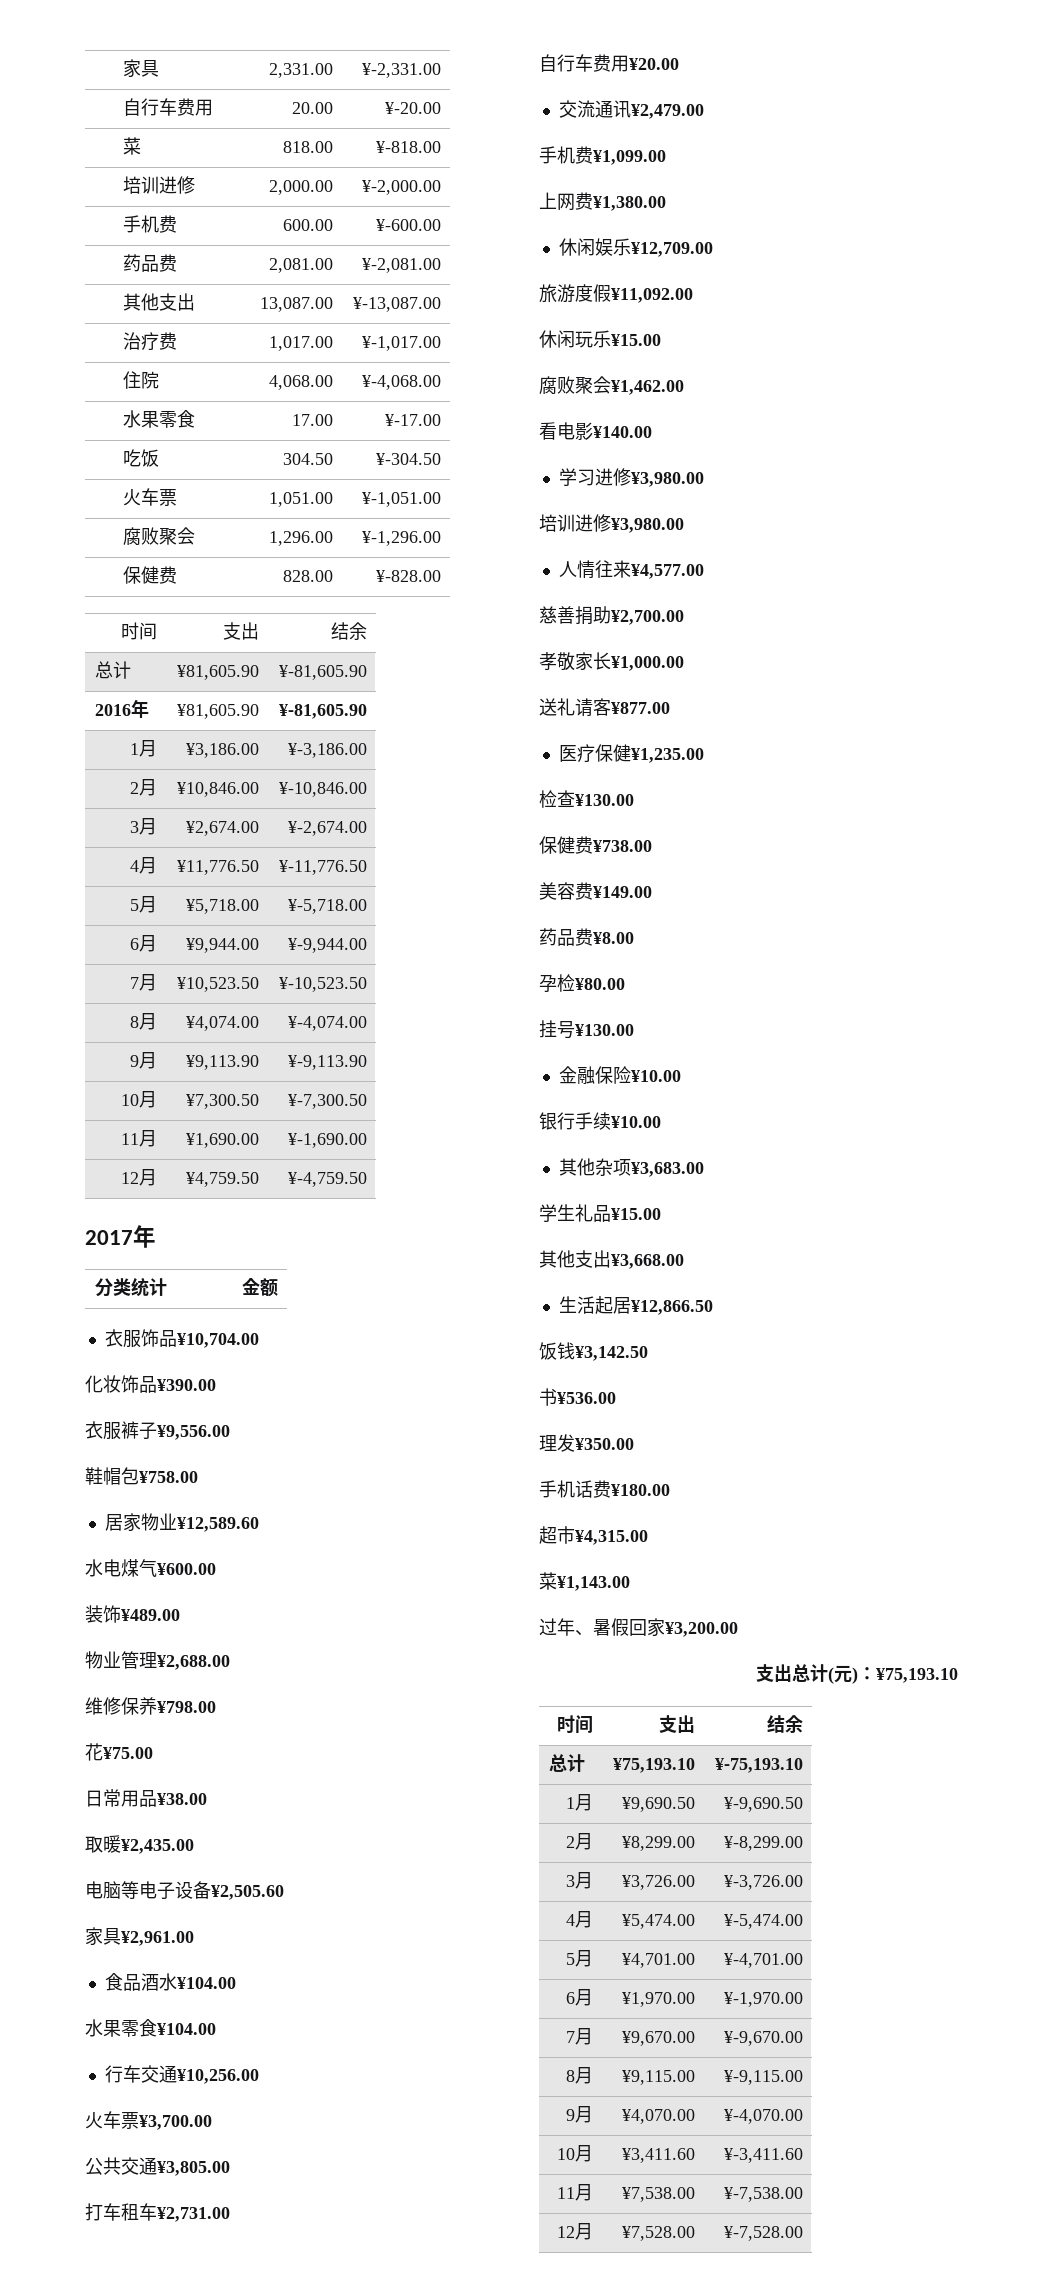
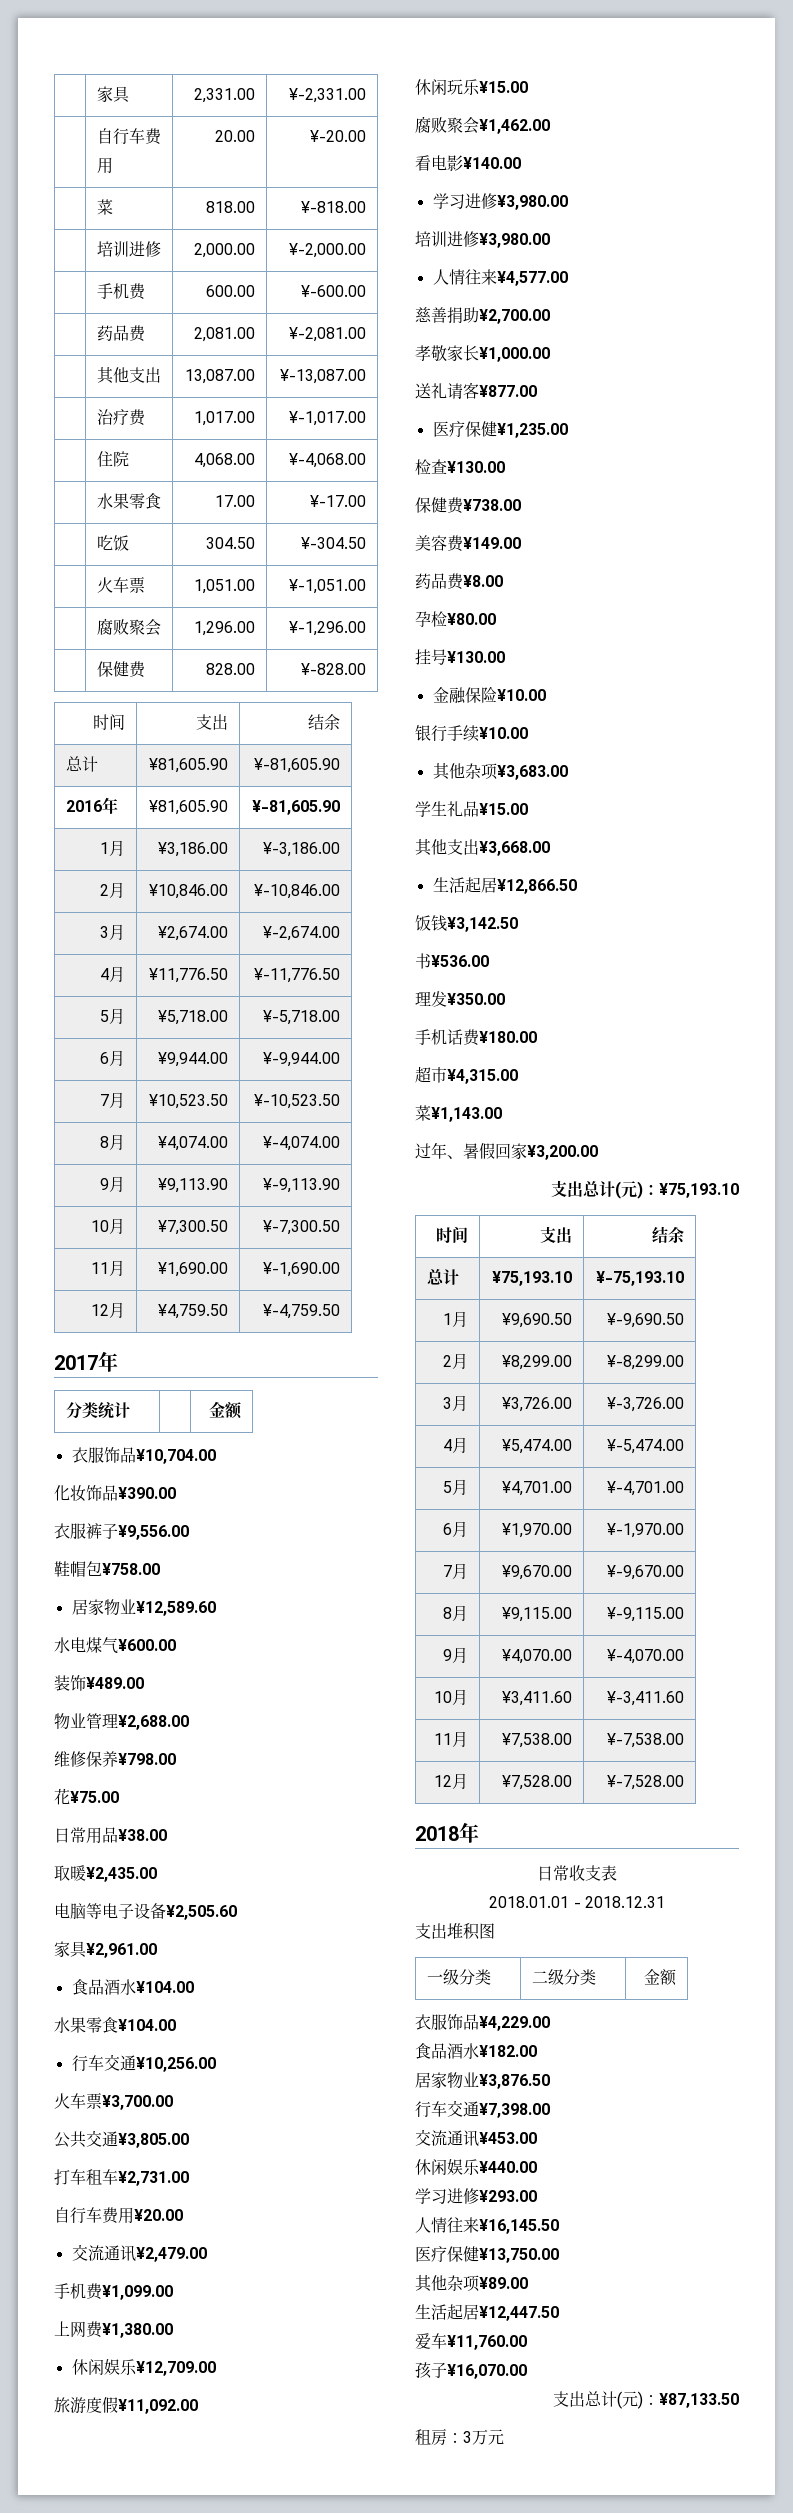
+ 2018年
+ 日常收支表
+ 2018.01.01 - 2018.12.31
+ 支出堆积图
+ 一级分类 | 二级分类 | 金额
+ 衣服饰品¥4,229.00
+ 食品酒水¥182.00
+ 居家物业¥3,876.50
+ 行车交通¥7,398.00
+ 交流通讯¥453.00
+ 休闲娱乐¥440.00
+ 学习进修¥293.00
+ 人情往来¥16,145.50
+ 医疗保健¥13,750.00
+ 其他杂项¥89.00
+ 生活起居¥12,447.50
+ 爱车¥11,760.00
+ 孩子¥16,070.00
+ 支出总计(元)：¥87,133.50
+ 租房：3万元

